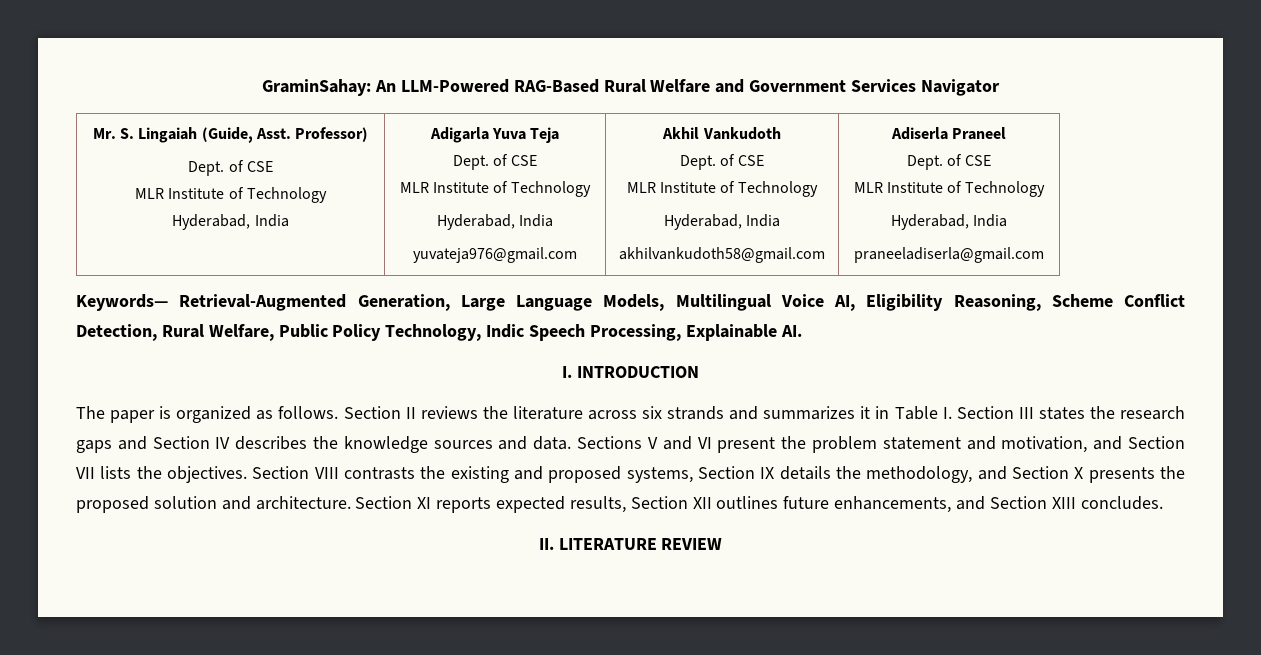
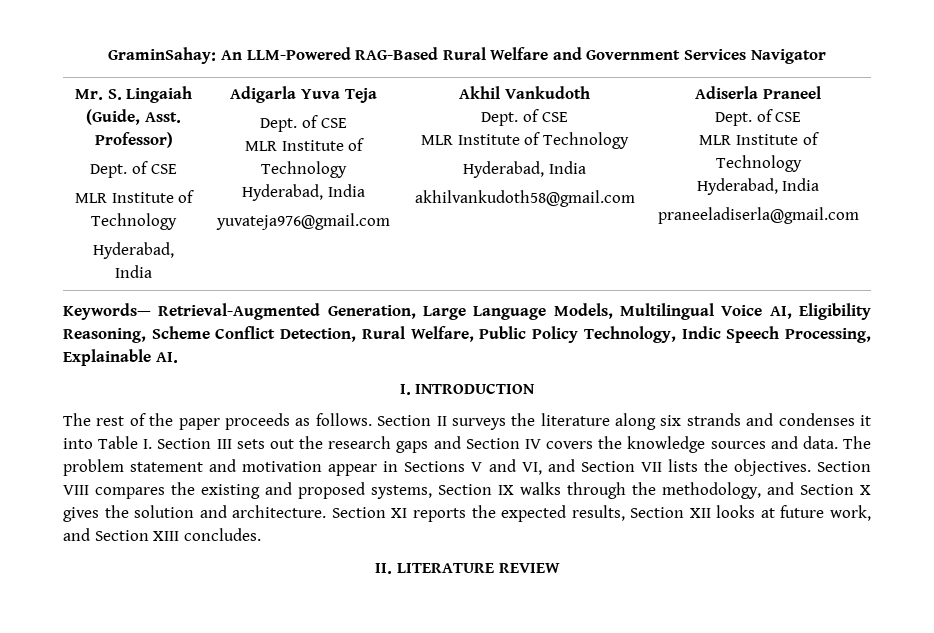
- The paper is organized as follows.
+ The rest of the paper proceeds as follows.
- Section II reviews the literature across six strands and summarizes it in Table I. Section III states the research gaps and Section IV describes the knowledge sources and data.
+ Section II surveys the literature along six strands and condenses it into Table I. Section III sets out the research gaps and Section IV covers the knowledge sources and data.
- Sections V and VI present the problem statement and motivation, and Section VII lists the objectives.
+ The problem statement and motivation appear in Sections V and VI, and Section VII lists the objectives.
- Section VIII contrasts the existing and proposed systems, Section IX details the methodology, and Section X presents the proposed solution and architecture.
+ Section VIII compares the existing and proposed systems, Section IX walks through the methodology, and Section X gives the solution and architecture.
- Section XI reports expected results, Section XII outlines future enhancements, and Section XIII concludes.
+ Section XI reports the expected results, Section XII looks at future work, and Section XIII concludes.

